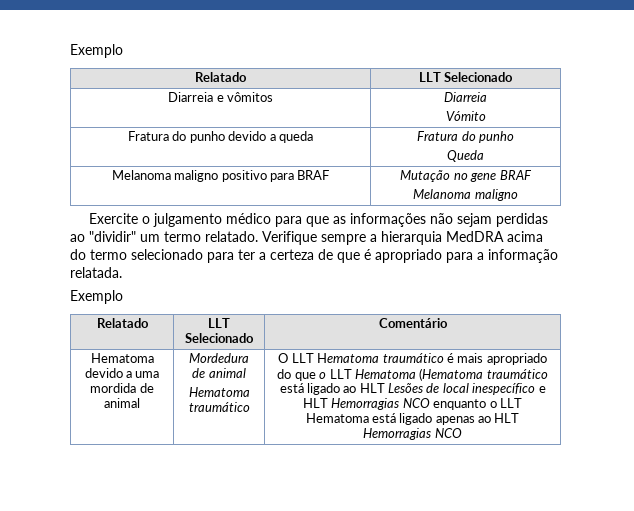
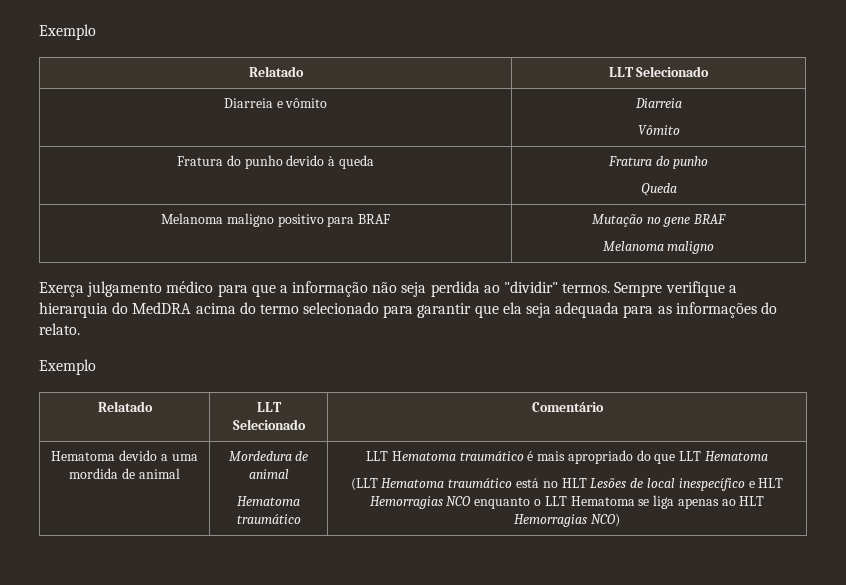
- Diarreia e vômitos | Diarreia
- Vómito
+ Diarreia e vômito | Diarreia
+ Vômito
- Fratura do punho devido a queda | Fratura do punho
+ Fratura do punho devido à queda | Fratura do punho
- Exercite o julgamento médico para que as informações não sejam perdidas ao "dividir" um termo relatado. Verifique sempre a hierarquia MedDRA acima do termo selecionado para ter a certeza de que é apropriado para a informação relatada.
+ Exerça julgamento médico para que a informação não seja perdida ao "dividir" termos. Sempre verifique a hierarquia do MedDRA acima do termo selecionado para garantir que ela seja adequada para as informações do relato.
- O LLT Hematoma traumático é mais apropriado do que o LLT Hematoma (Hematoma traumático está ligado ao HLT Lesões de local inespecífico e HLT Hemorragias NCO enquanto o LLT Hematoma está ligado apenas ao HLT Hemorragias NCO
+ LLT Hematoma traumático é mais apropriado do que LLT Hematoma
+ (LLT Hematoma traumático está no HLT Lesões de local inespecífico e HLT Hemorragias NCO enquanto o LLT Hematoma se liga apenas ao HLT Hemorragias NCO)

